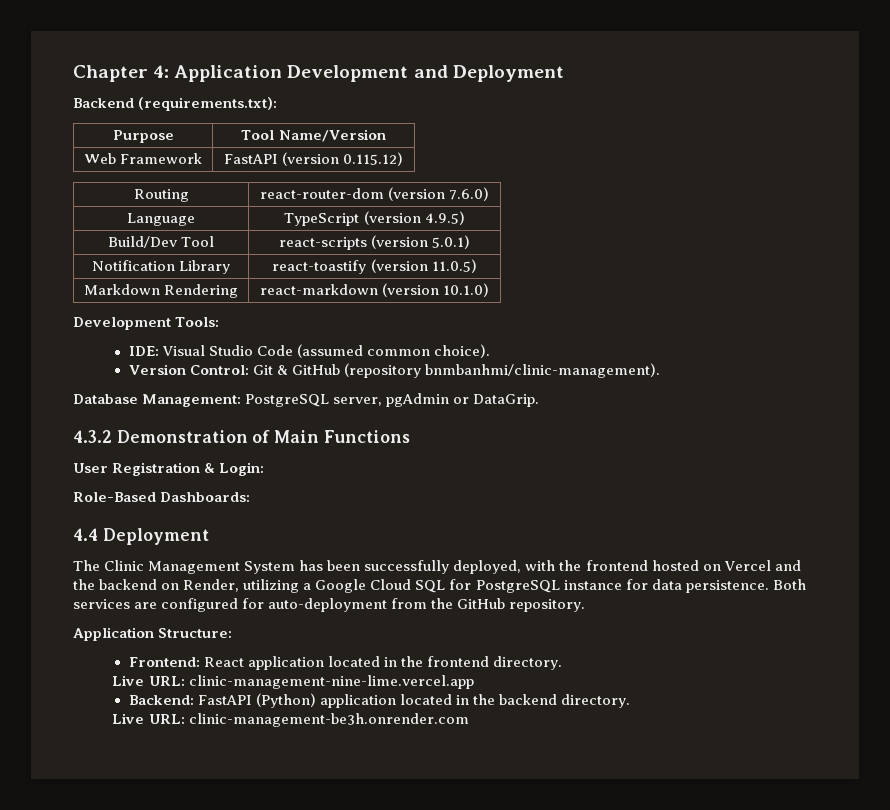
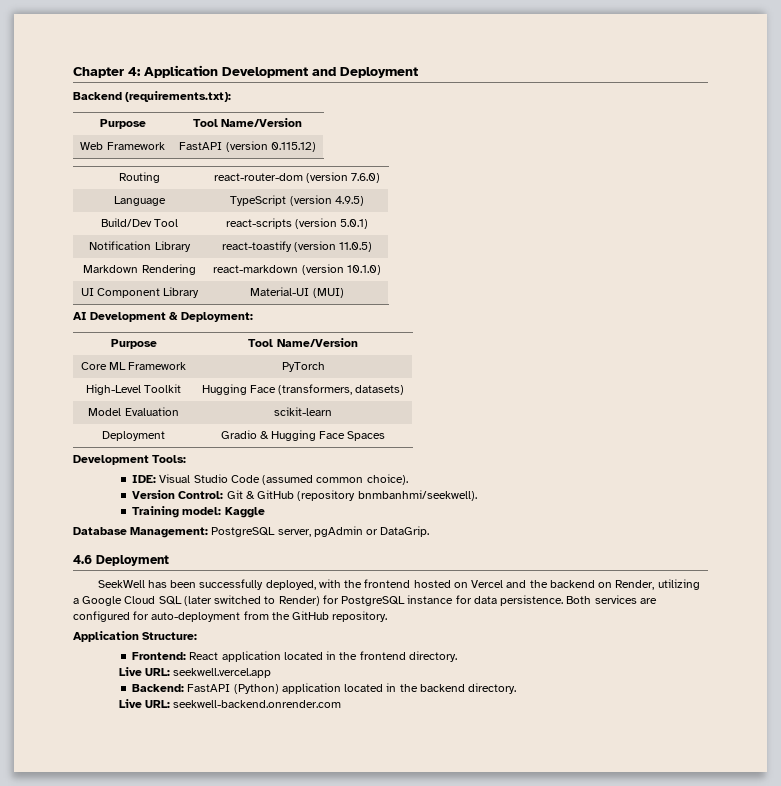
+ UI Component Library | Material-UI (MUI)
+ AI Development & Deployment:
+ Purpose | Tool Name/Version
+ Core ML Framework | PyTorch
+ High-Level Toolkit | Hugging Face (transformers, datasets)
+ Model Evaluation | scikit-learn
+ Deployment | Gradio & Hugging Face Spaces
- Version Control: Git & GitHub (repository bnmbanhmi/clinic-management).
+ Version Control: Git & GitHub (repository bnmbanhmi/seekwell).
+ Training model: Kaggle
- 4.3.2 Demonstration of Main Functions
- User Registration & Login:
- Role-Based Dashboards:
- 4.4 Deployment
- The Clinic Management System has been successfully deployed, with the frontend hosted on Vercel and the backend on Render, utilizing a Google Cloud SQL for PostgreSQL instance for data persistence.
+ 4.6 Deployment
+ SeekWell has been successfully deployed, with the frontend hosted on Vercel and the backend on Render, utilizing a Google Cloud SQL (later switched to Render) for PostgreSQL instance for data persistence.
- Live URL: clinic-management-nine-lime.vercel.app
+ Live URL: seekwell.vercel.app
- Live URL: clinic-management-be3h.onrender.com
+ Live URL: seekwell-backend.onrender.com

